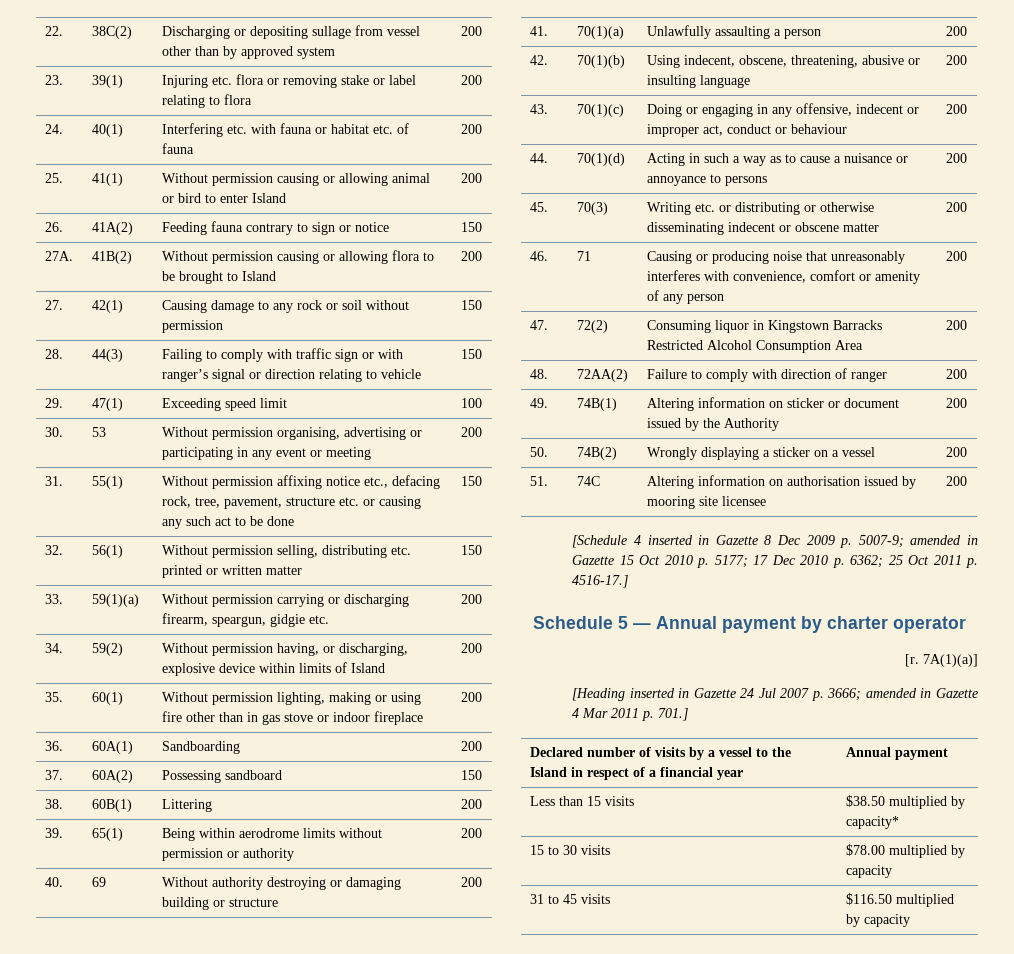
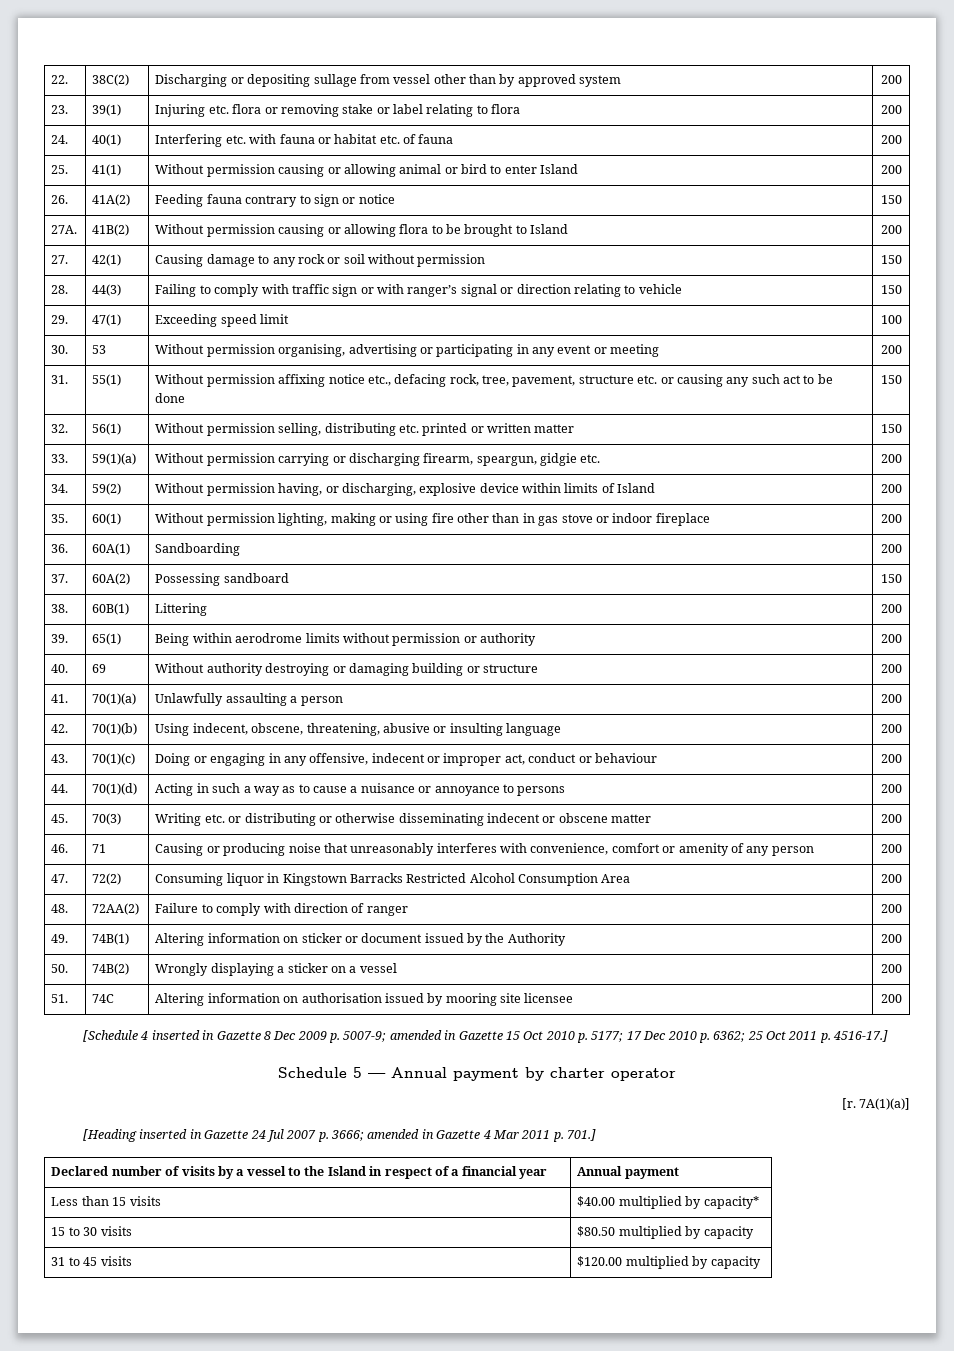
- Less than 15 visits | $38.50 multiplied by capacity*
+ Less than 15 visits | $40.00 multiplied by capacity*
- 15 to 30 visits | $78.00 multiplied by capacity
+ 15 to 30 visits | $80.50 multiplied by capacity
- 31 to 45 visits | $116.50 multiplied by capacity
+ 31 to 45 visits | $120.00 multiplied by capacity

